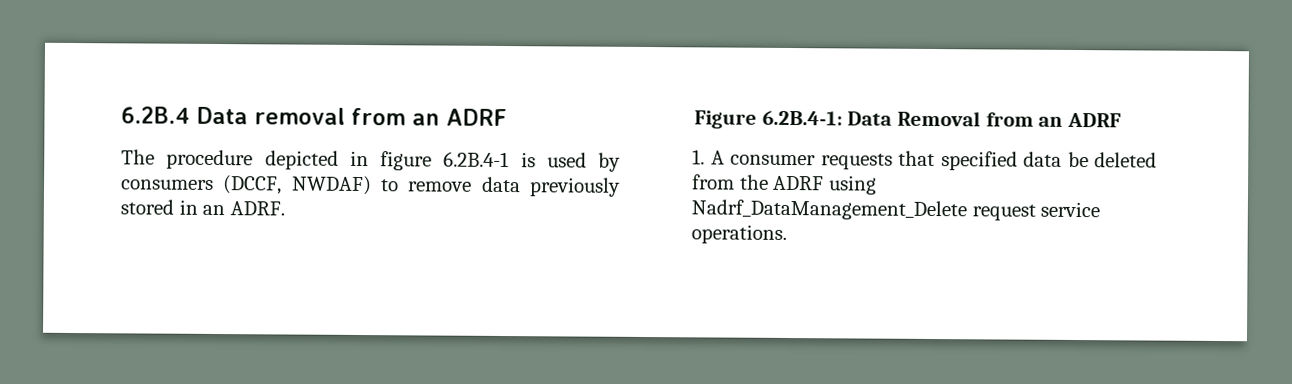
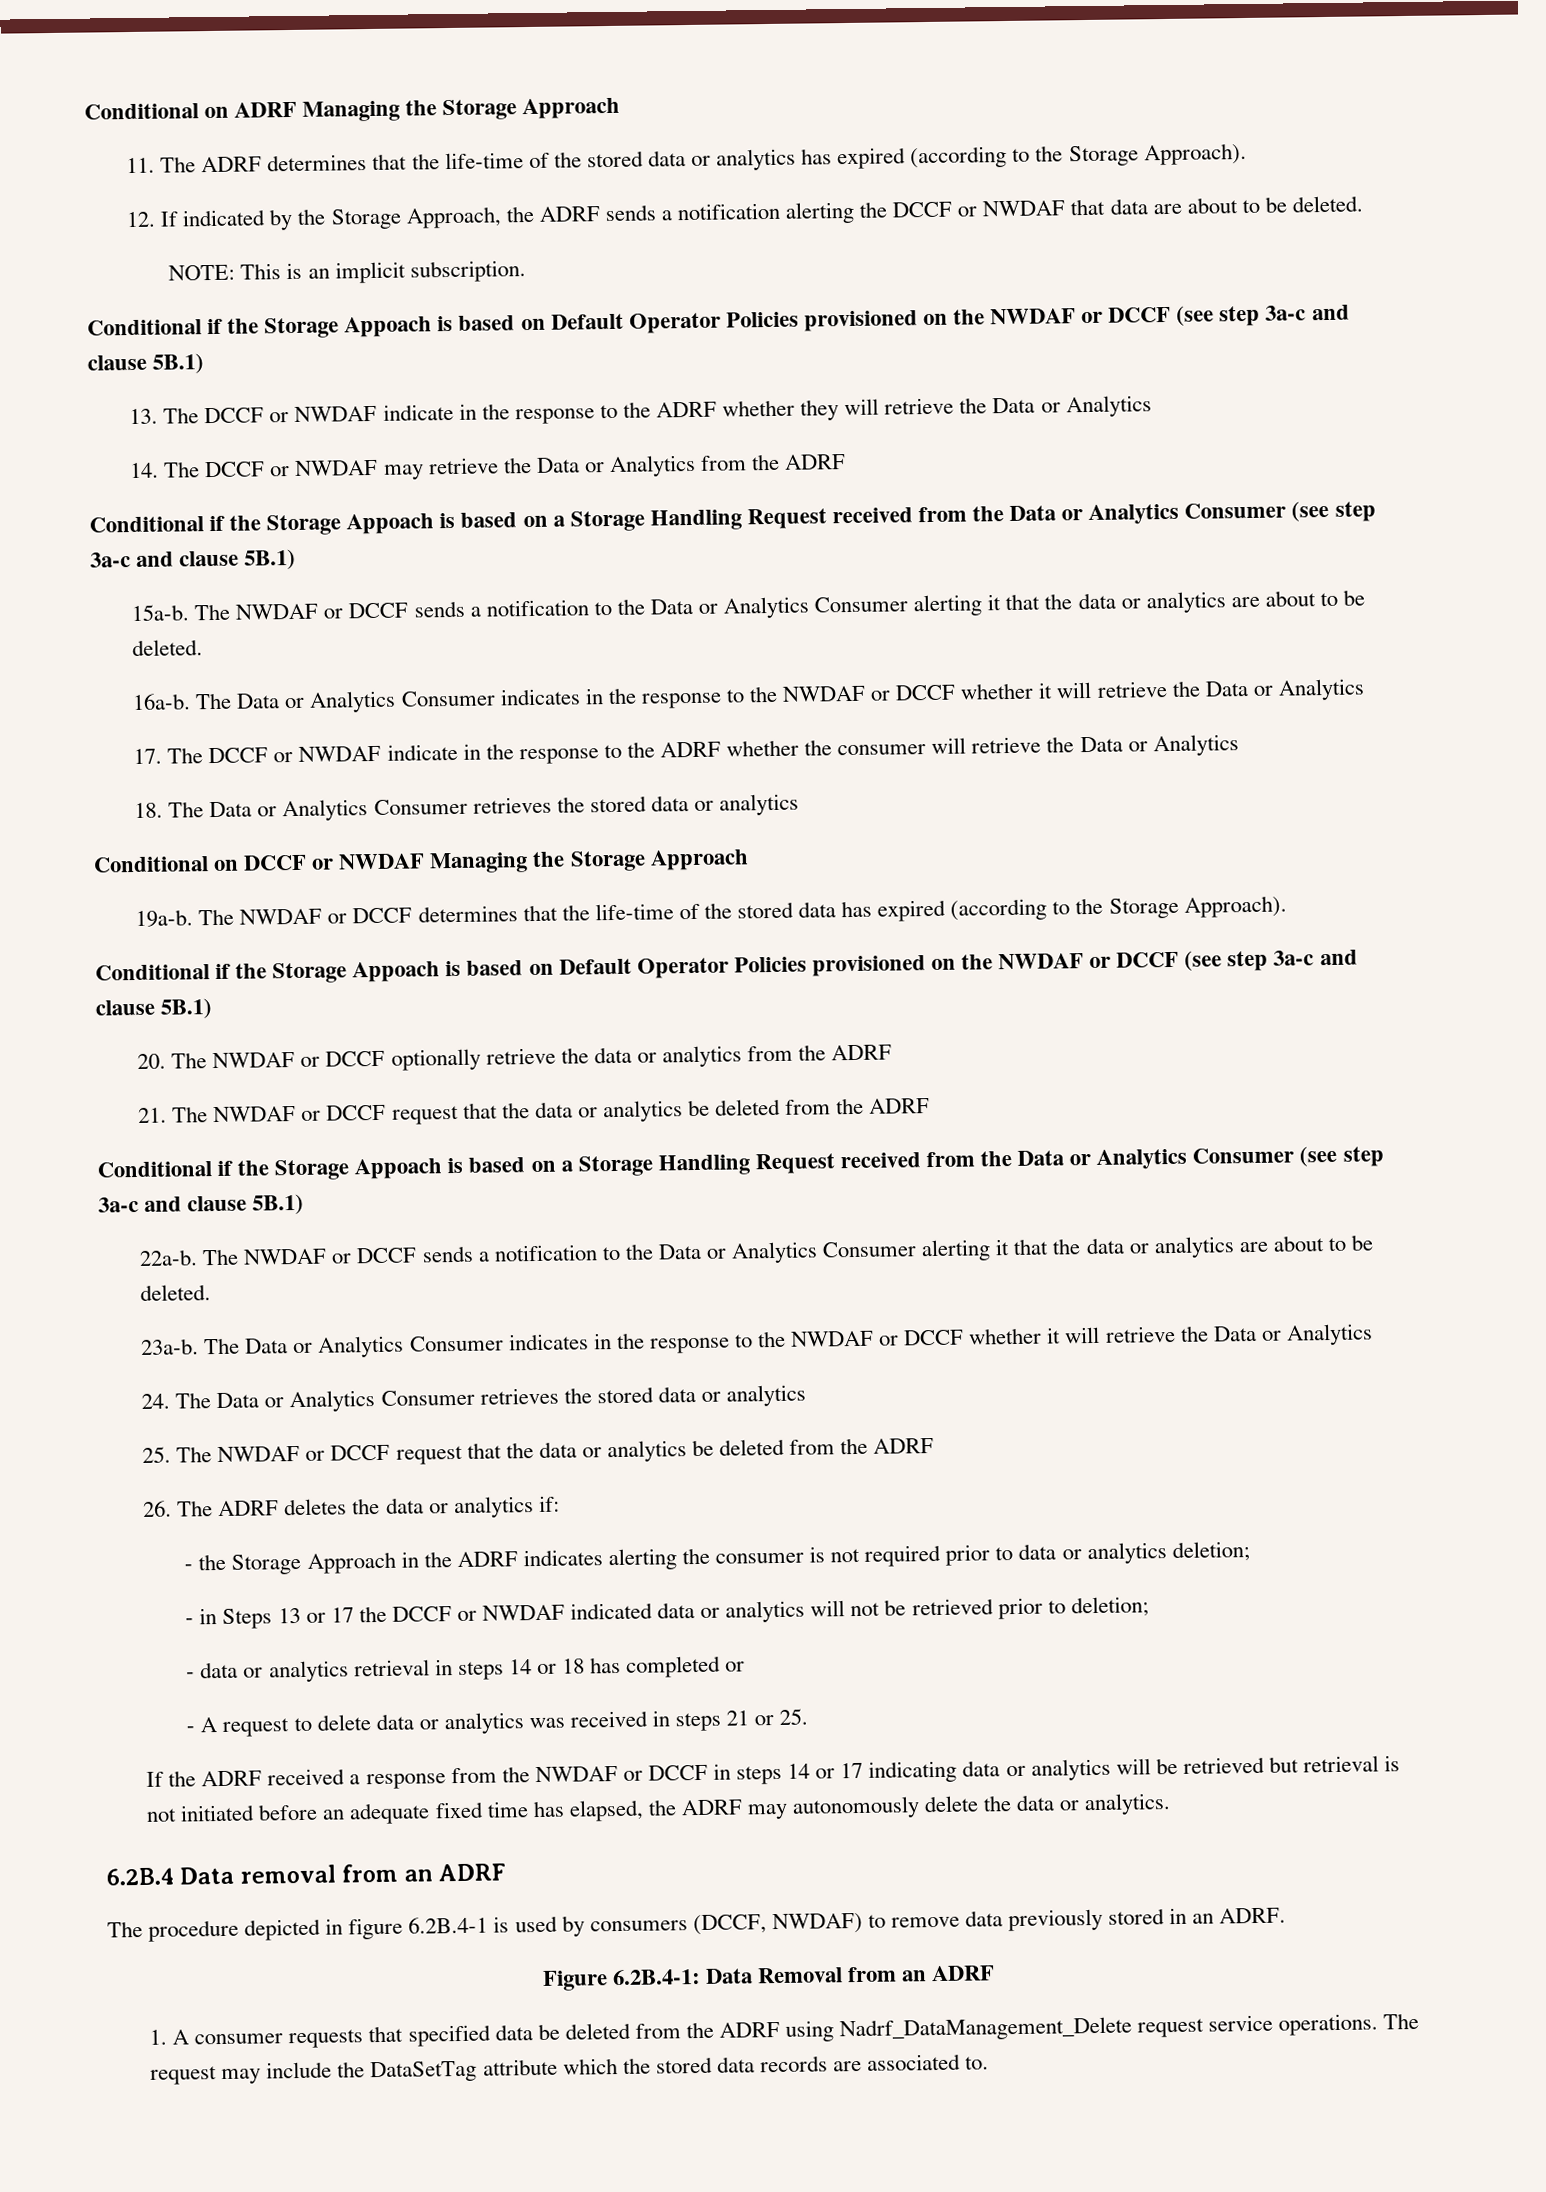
+ Conditional on ADRF Managing the Storage Approach
+ 11. The ADRF determines that the life-time of the stored data or analytics has expired (according to the Storage Approach).
+ 12. If indicated by the Storage Approach, the ADRF sends a notification alerting the DCCF or NWDAF that data are about to be deleted.
+ NOTE: This is an implicit subscription.
+ Conditional if the Storage Appoach is based on Default Operator Policies provisioned on the NWDAF or DCCF (see step 3a-c and clause 5B.1)
+ 13. The DCCF or NWDAF indicate in the response to the ADRF whether they will retrieve the Data or Analytics
+ 14. The DCCF or NWDAF may retrieve the Data or Analytics from the ADRF
+ Conditional if the Storage Appoach is based on a Storage Handling Request received from the Data or Analytics Consumer (see step 3a-c and clause 5B.1)
+ 15a-b. The NWDAF or DCCF sends a notification to the Data or Analytics Consumer alerting it that the data or analytics are about to be deleted.
+ 16a-b. The Data or Analytics Consumer indicates in the response to the NWDAF or DCCF whether it will retrieve the Data or Analytics
+ 17. The DCCF or NWDAF indicate in the response to the ADRF whether the consumer will retrieve the Data or Analytics
+ 18. The Data or Analytics Consumer retrieves the stored data or analytics
+ Conditional on DCCF or NWDAF Managing the Storage Approach
+ 19a-b. The NWDAF or DCCF determines that the life-time of the stored data has expired (according to the Storage Approach).
+ Conditional if the Storage Appoach is based on Default Operator Policies provisioned on the NWDAF or DCCF (see step 3a-c and clause 5B.1)
+ 20. The NWDAF or DCCF optionally retrieve the data or analytics from the ADRF
+ 21. The NWDAF or DCCF request that the data or analytics be deleted from the ADRF
+ Conditional if the Storage Appoach is based on a Storage Handling Request received from the Data or Analytics Consumer (see step 3a-c and clause 5B.1)
+ 22a-b. The NWDAF or DCCF sends a notification to the Data or Analytics Consumer alerting it that the data or analytics are about to be deleted.
+ 23a-b. The Data or Analytics Consumer indicates in the response to the NWDAF or DCCF whether it will retrieve the Data or Analytics
+ 24. The Data or Analytics Consumer retrieves the stored data or analytics
+ 25. The NWDAF or DCCF request that the data or analytics be deleted from the ADRF
+ 26. The ADRF deletes the data or analytics if:
+ - the Storage Approach in the ADRF indicates alerting the consumer is not required prior to data or analytics deletion;
+ - in Steps 13 or 17 the DCCF or NWDAF indicated data or analytics will not be retrieved prior to deletion;
+ - data or analytics retrieval in steps 14 or 18 has completed or
+ - A request to delete data or analytics was received in steps 21 or 25.
+ If the ADRF received a response from the NWDAF or DCCF in steps 14 or 17 indicating data or analytics will be retrieved but retrieval is not initiated before an adequate fixed time has elapsed, the ADRF may autonomously delete the data or analytics.
+ The request may include the DataSetTag attribute which the stored data records are associated to.

